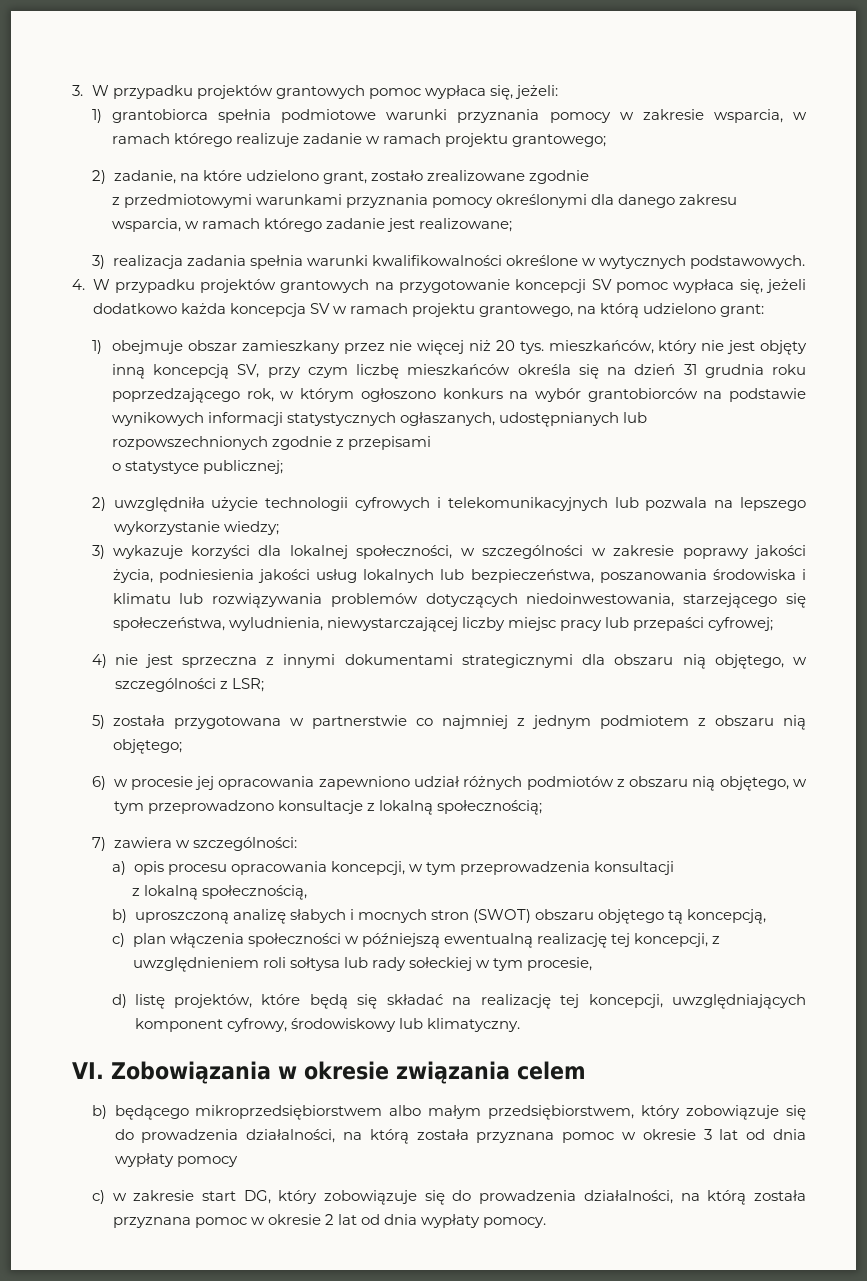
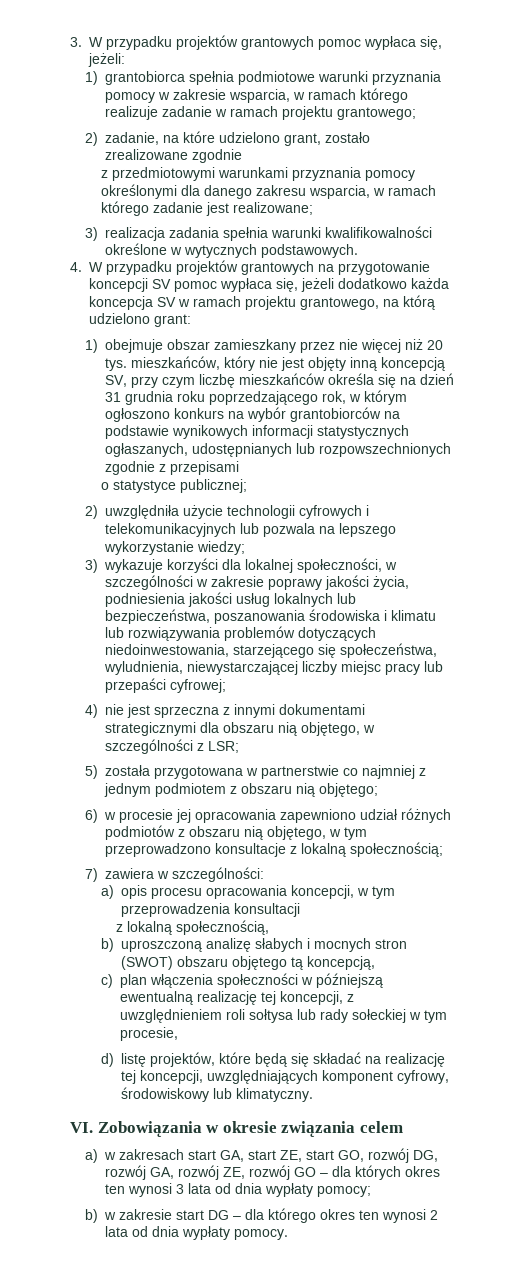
- b) będącego mikroprzedsiębiorstwem albo małym przedsiębiorstwem, który zobowiązuje się do prowadzenia działalności, na którą została przyznana pomoc w okresie 3 lat od dnia wypłaty pomocy
- c) w zakresie start DG, który zobowiązuje się do prowadzenia działalności, na którą została przyznana pomoc w okresie 2 lat od dnia wypłaty pomocy.
+ a) w zakresach start GA, start ZE, start GO, rozwój DG, rozwój GA, rozwój ZE, rozwój GO – dla których okres ten wynosi 3 lata od dnia wypłaty pomocy;
+ b) w zakresie start DG – dla którego okres ten wynosi 2 lata od dnia wypłaty pomocy.

